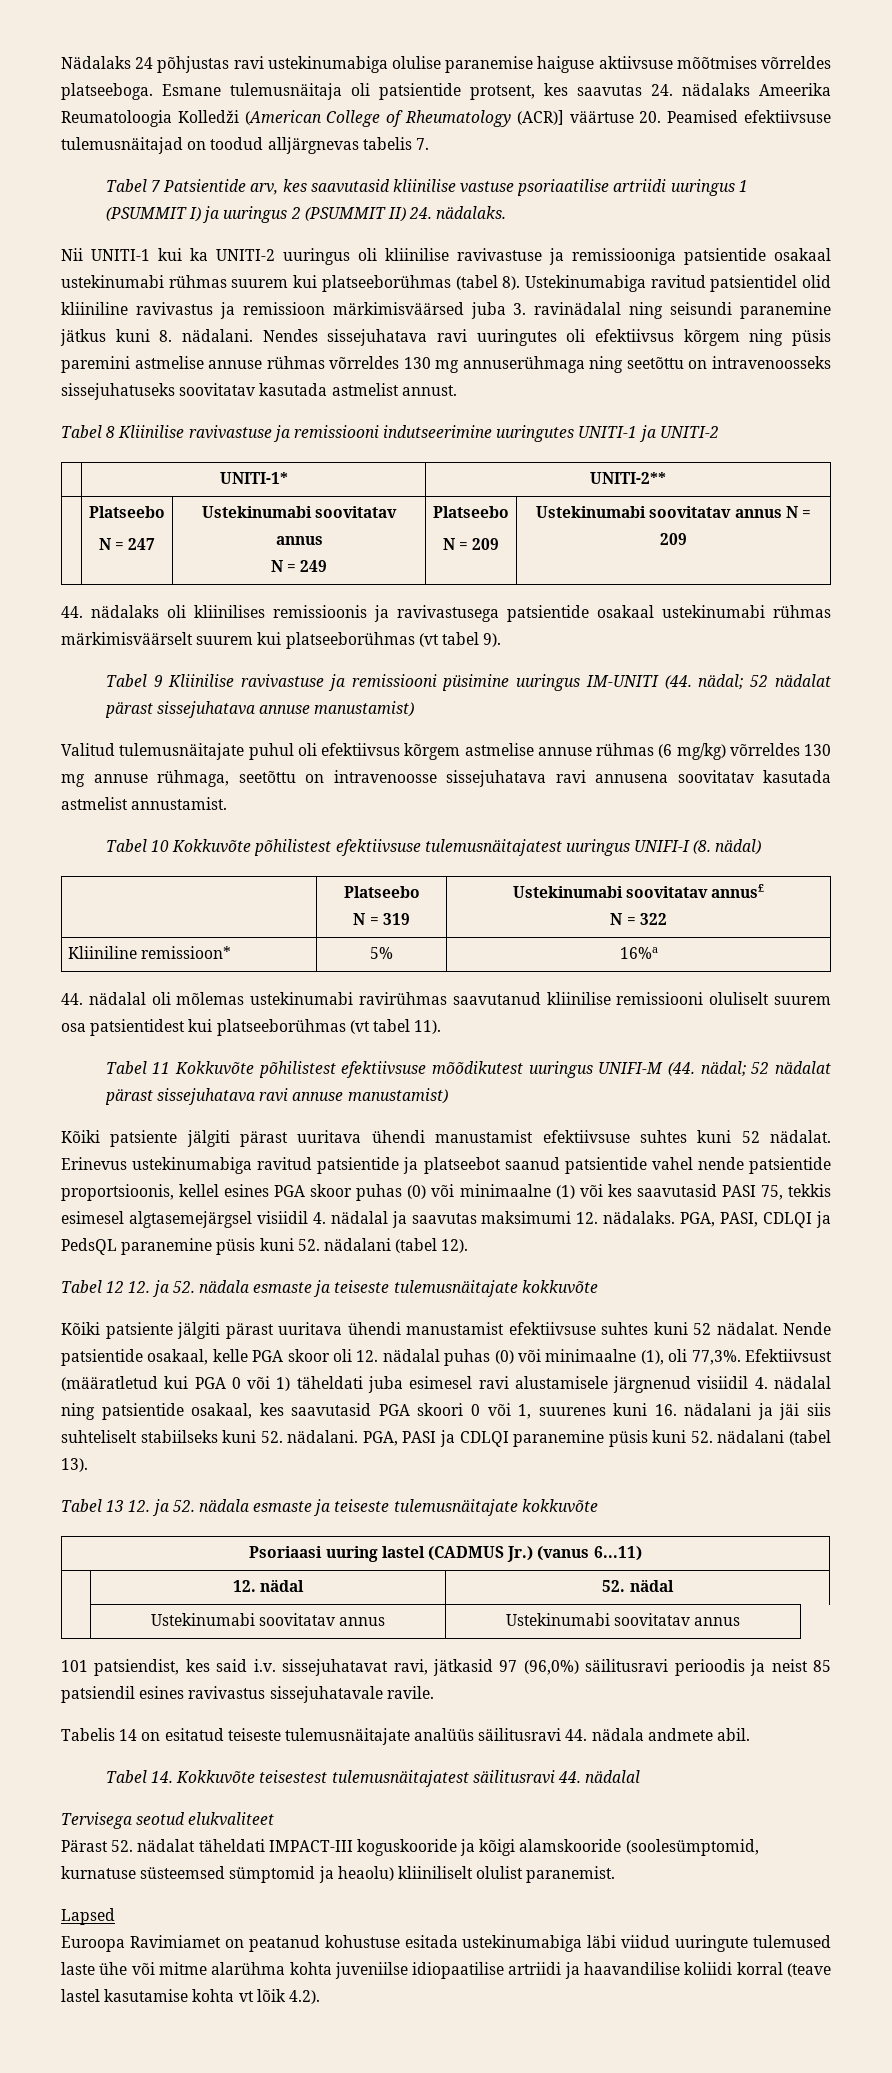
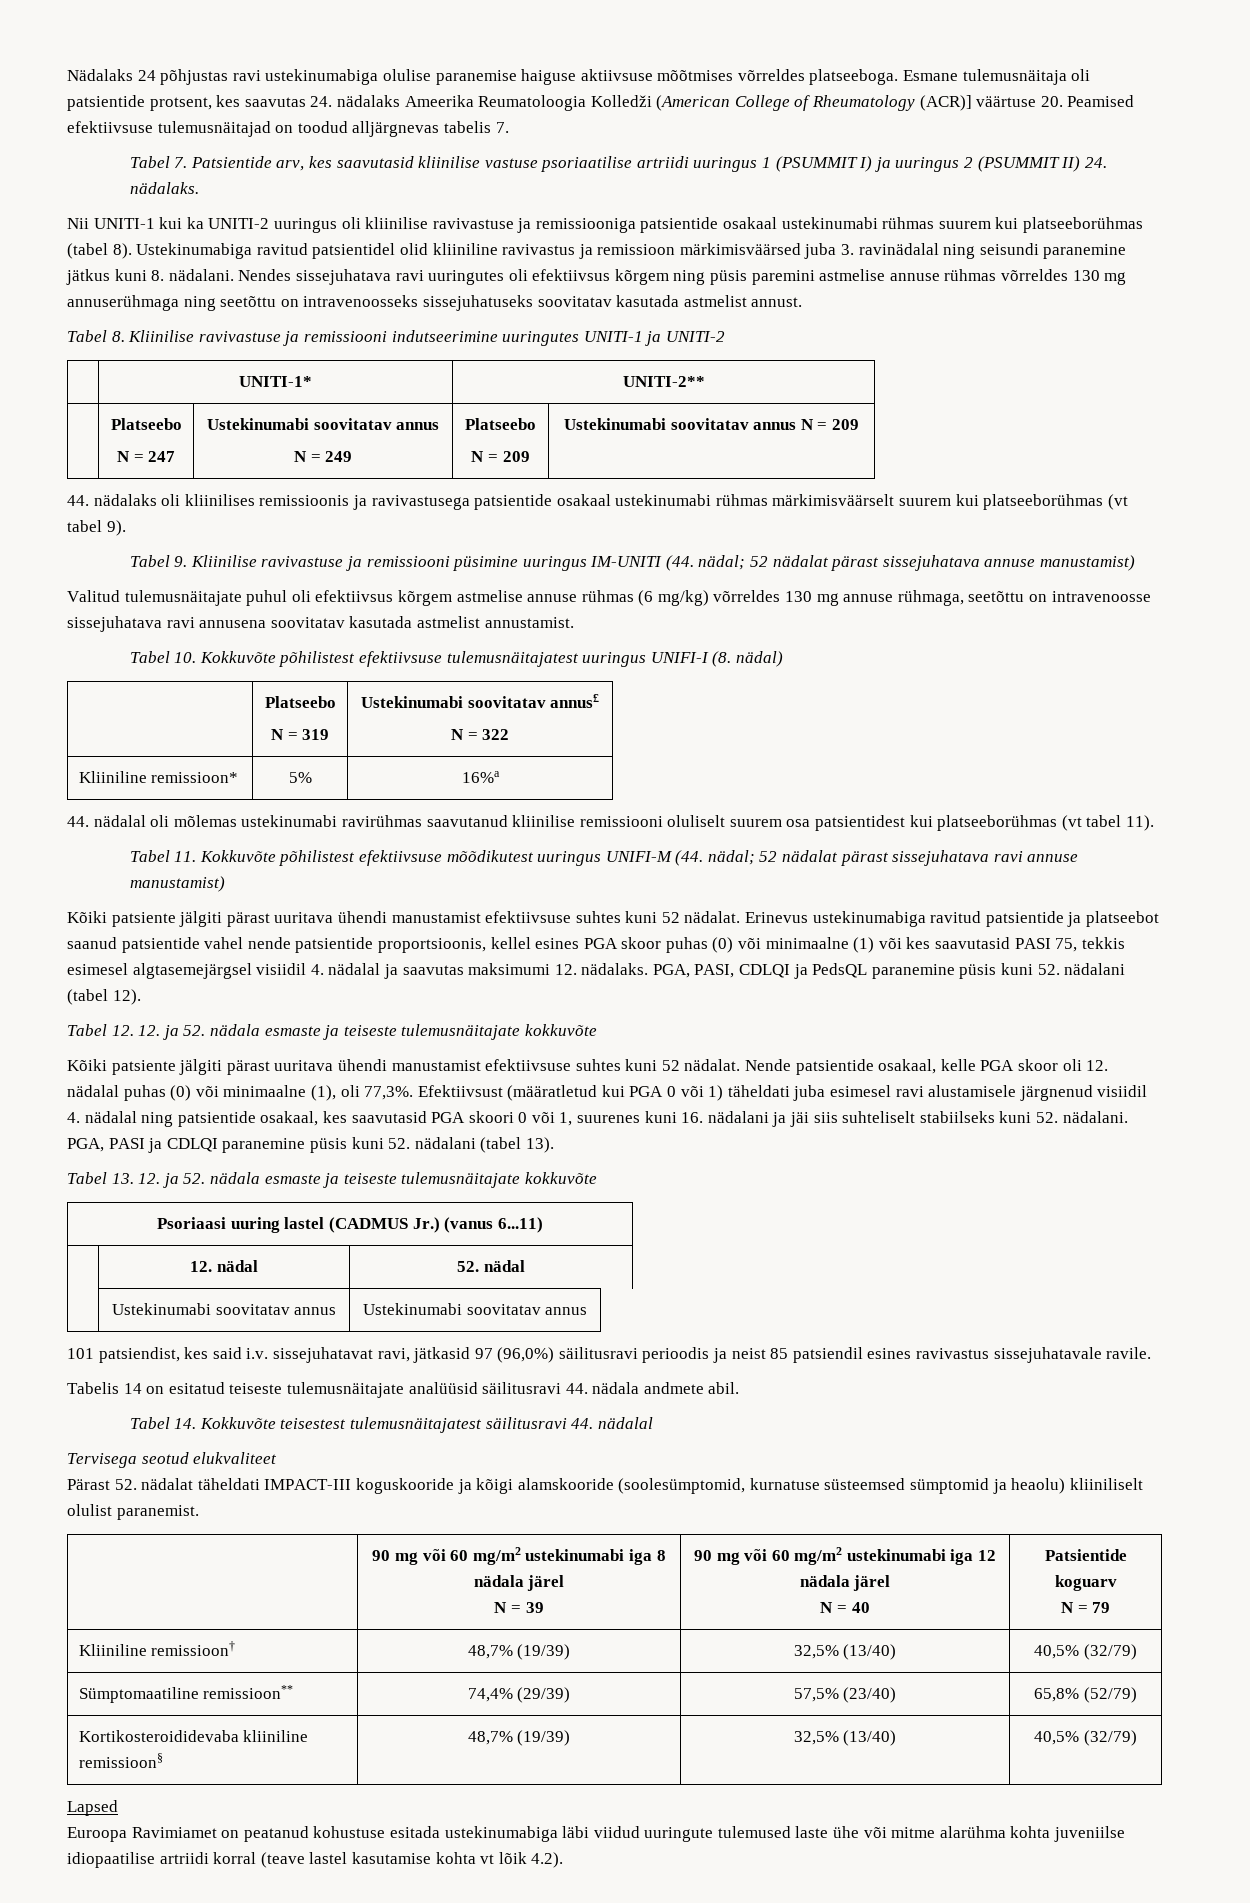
- Tabel 7 Patsientide arv, kes saavutasid kliinilise vastuse psoriaatilise artriidi uuringus 1 (PSUMMIT I) ja uuringus 2 (PSUMMIT II) 24. nädalaks.
+ Tabel 7. Patsientide arv, kes saavutasid kliinilise vastuse psoriaatilise artriidi uuringus 1 (PSUMMIT I) ja uuringus 2 (PSUMMIT II) 24. nädalaks.
- Tabel 8 Kliinilise ravivastuse ja remissiooni indutseerimine uuringutes UNITI-1 ja UNITI-2
+ Tabel 8. Kliinilise ravivastuse ja remissiooni indutseerimine uuringutes UNITI-1 ja UNITI-2
- Tabel 9 Kliinilise ravivastuse ja remissiooni püsimine uuringus IM-UNITI (44. nädal; 52 nädalat pärast sissejuhatava annuse manustamist)
+ Tabel 9. Kliinilise ravivastuse ja remissiooni püsimine uuringus IM-UNITI (44. nädal; 52 nädalat pärast sissejuhatava annuse manustamist)
- Tabel 10 Kokkuvõte põhilistest efektiivsuse tulemusnäitajatest uuringus UNIFI-I (8. nädal)
+ Tabel 10. Kokkuvõte põhilistest efektiivsuse tulemusnäitajatest uuringus UNIFI-I (8. nädal)
- Tabel 11 Kokkuvõte põhilistest efektiivsuse mõõdikutest uuringus UNIFI-M (44. nädal; 52 nädalat pärast sissejuhatava ravi annuse manustamist)
+ Tabel 11. Kokkuvõte põhilistest efektiivsuse mõõdikutest uuringus UNIFI-M (44. nädal; 52 nädalat pärast sissejuhatava ravi annuse manustamist)
- Tabel 12 12. ja 52. nädala esmaste ja teiseste tulemusnäitajate kokkuvõte
+ Tabel 12. 12. ja 52. nädala esmaste ja teiseste tulemusnäitajate kokkuvõte
- Tabel 13 12. ja 52. nädala esmaste ja teiseste tulemusnäitajate kokkuvõte
+ Tabel 13. 12. ja 52. nädala esmaste ja teiseste tulemusnäitajate kokkuvõte
- Tabelis 14 on esitatud teiseste tulemusnäitajate analüüs säilitusravi 44. nädala andmete abil.
+ Tabelis 14 on esitatud teiseste tulemusnäitajate analüüsid säilitusravi 44. nädala andmete abil.
+ | 90 mg või 60 mg/m2 ustekinumabi iga 8 nädala järel
+ N = 39 | 90 mg või 60 mg/m2 ustekinumabi iga 12 nädala järel
+ N = 40 | Patsientide koguarv
+ N = 79
+ Kliiniline remissioon† | 48,7% (19/39) | 32,5% (13/40) | 40,5% (32/79)
+ Sümptomaatiline remissioon** | 74,4% (29/39) | 57,5% (23/40) | 65,8% (52/79)
+ Kortikosteroididevaba kliiniline remissioon§ | 48,7% (19/39) | 32,5% (13/40) | 40,5% (32/79)
- Euroopa Ravimiamet on peatanud kohustuse esitada ustekinumabiga läbi viidud uuringute tulemused laste ühe või mitme alarühma kohta juveniilse idiopaatilise artriidi ja haavandilise koliidi korral (teave lastel kasutamise kohta vt lõik 4.2).
+ Euroopa Ravimiamet on peatanud kohustuse esitada ustekinumabiga läbi viidud uuringute tulemused laste ühe või mitme alarühma kohta juveniilse idiopaatilise artriidi korral (teave lastel kasutamise kohta vt lõik 4.2).

